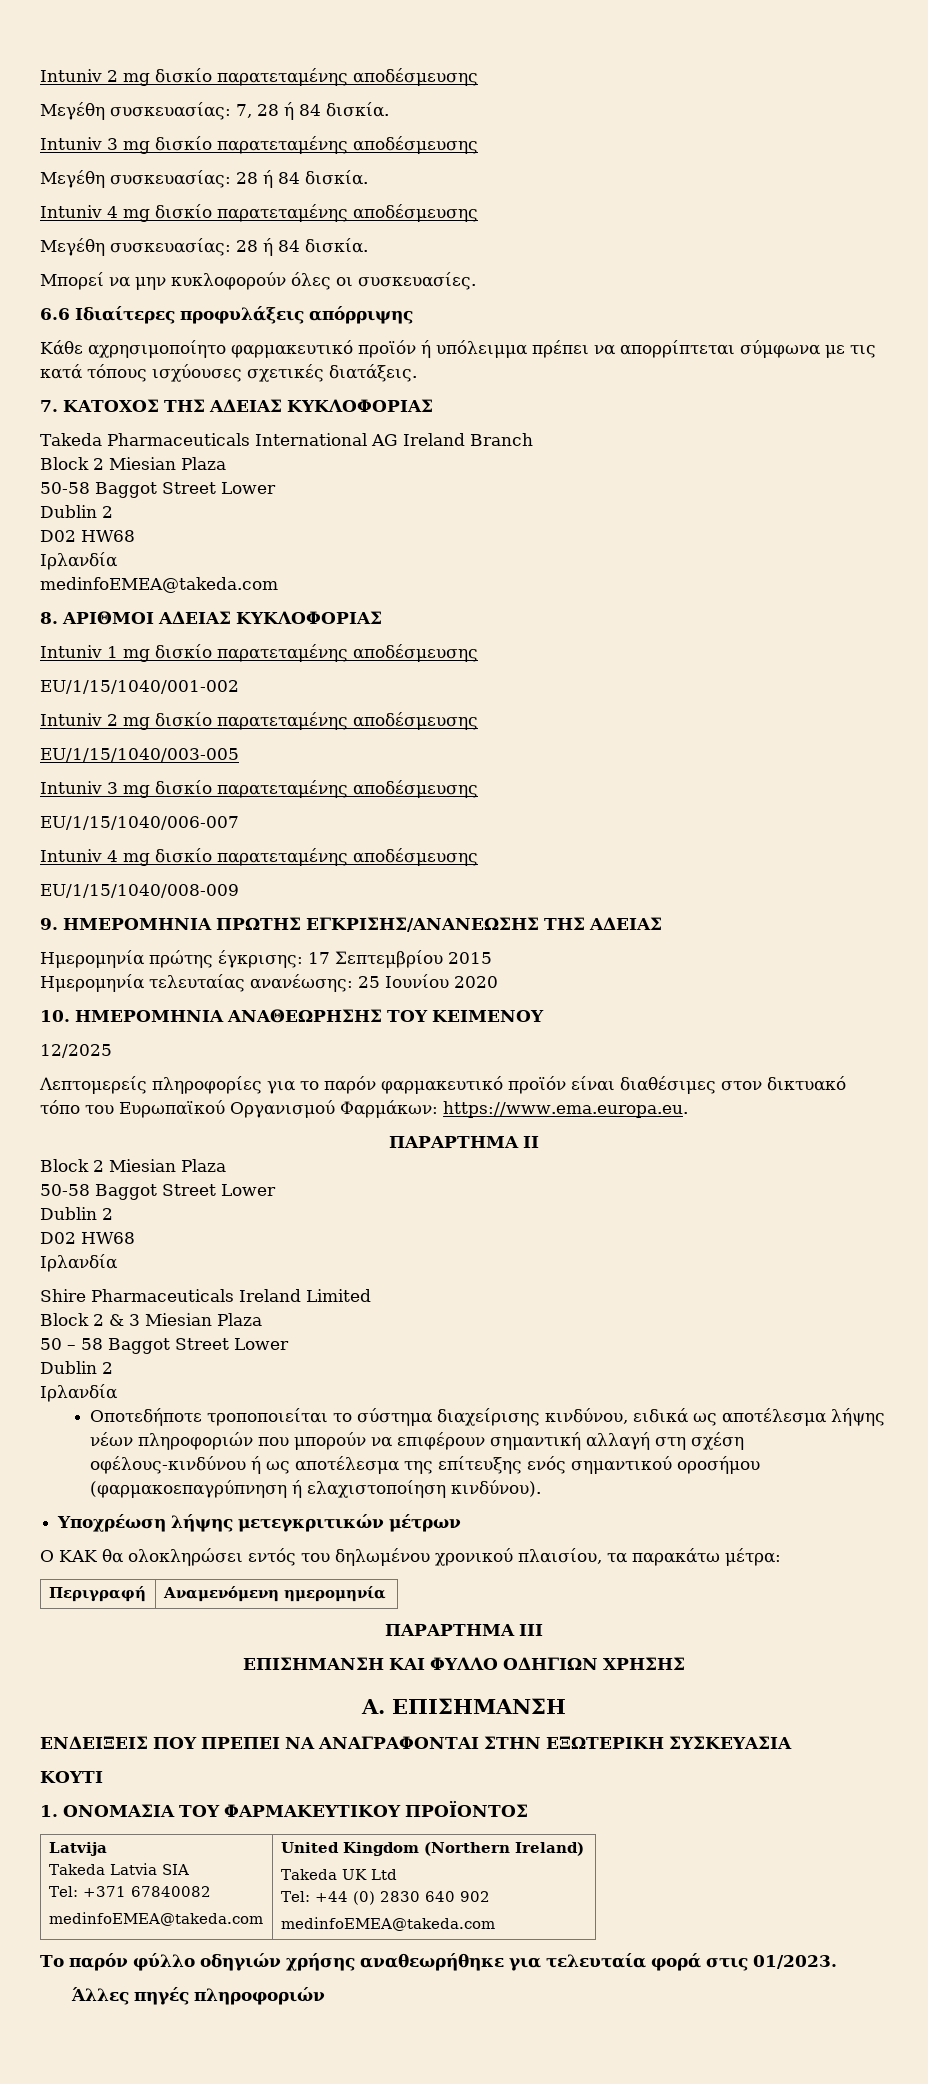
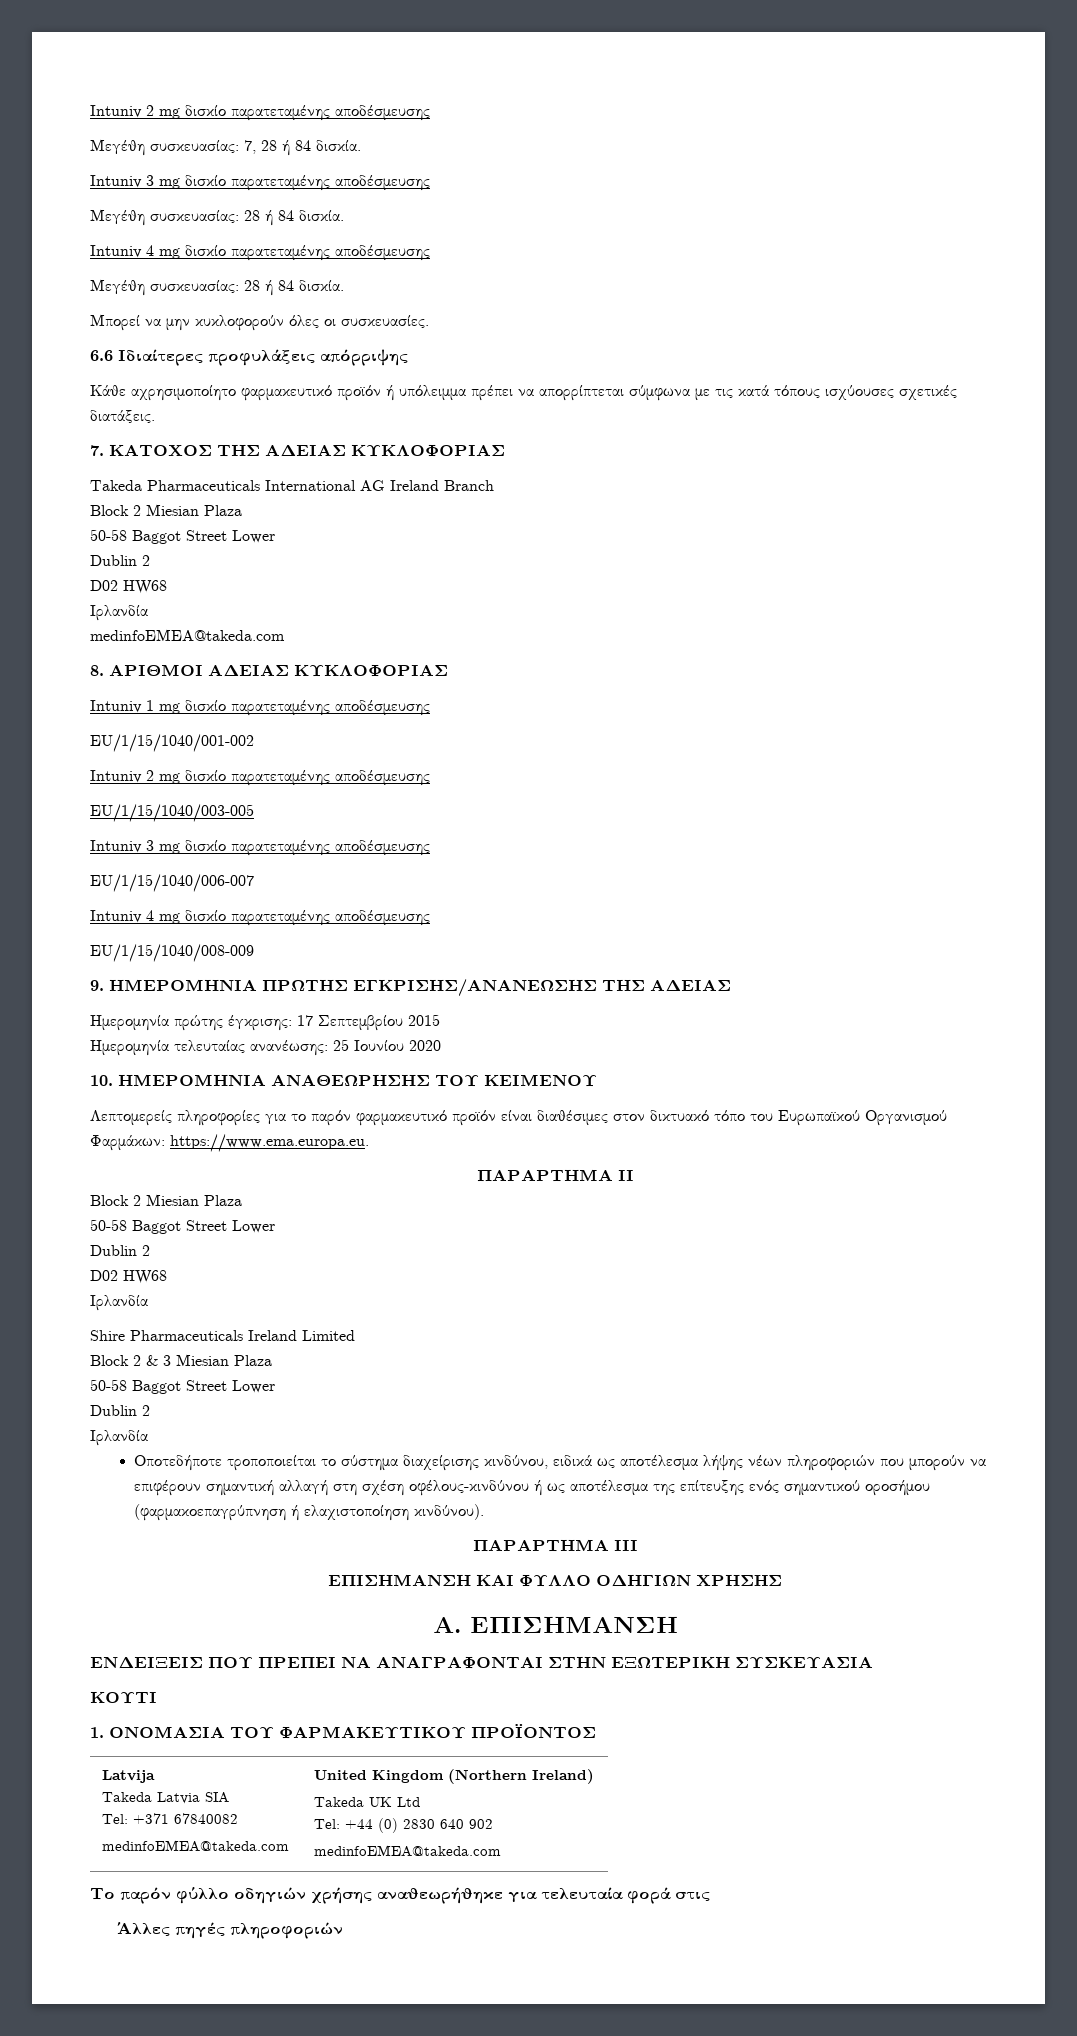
- 12/2025
  Block 2 & 3 Miesian Plaza
- 50 – 58 Baggot Street Lower
+ 50-58 Baggot Street Lower
- Υποχρέωση λήψης μετεγκριτικών μέτρων
- Ο ΚΑΚ θα ολοκληρώσει εντός του δηλωμένου χρονικού πλαισίου, τα παρακάτω μέτρα:
- Περιγραφή | Αναμενόμενη ημερομηνία
- Το παρόν φύλλο οδηγιών χρήσης αναθεωρήθηκε για τελευταία φορά στις 01/2023.
+ Το παρόν φύλλο οδηγιών χρήσης αναθεωρήθηκε για τελευταία φορά στις

